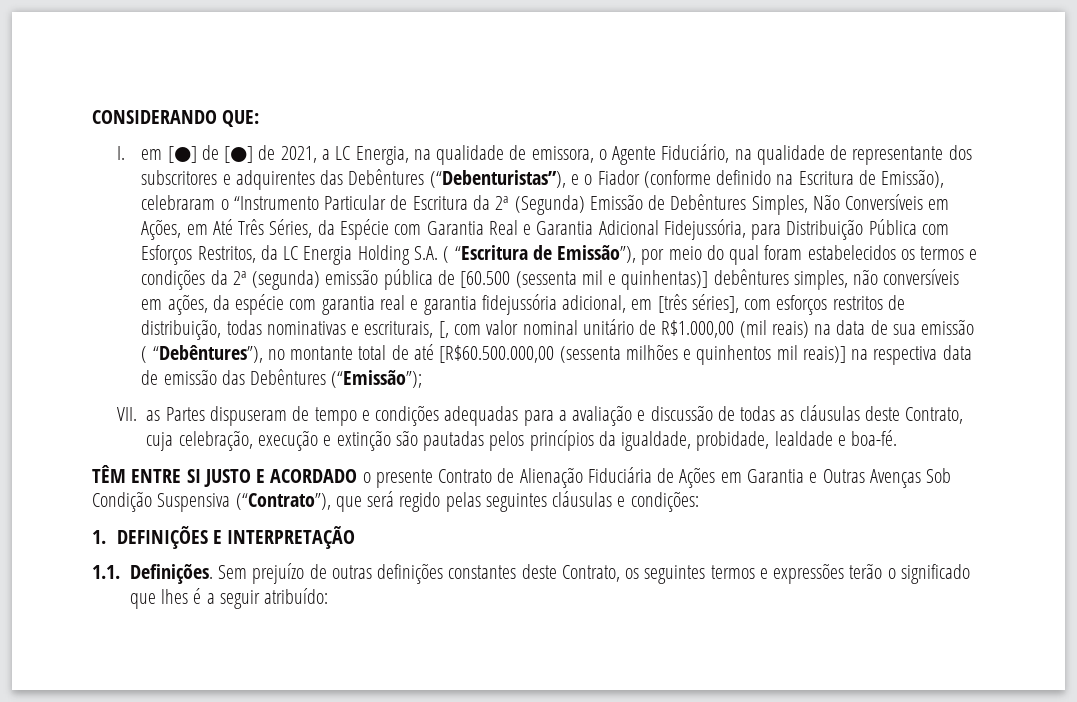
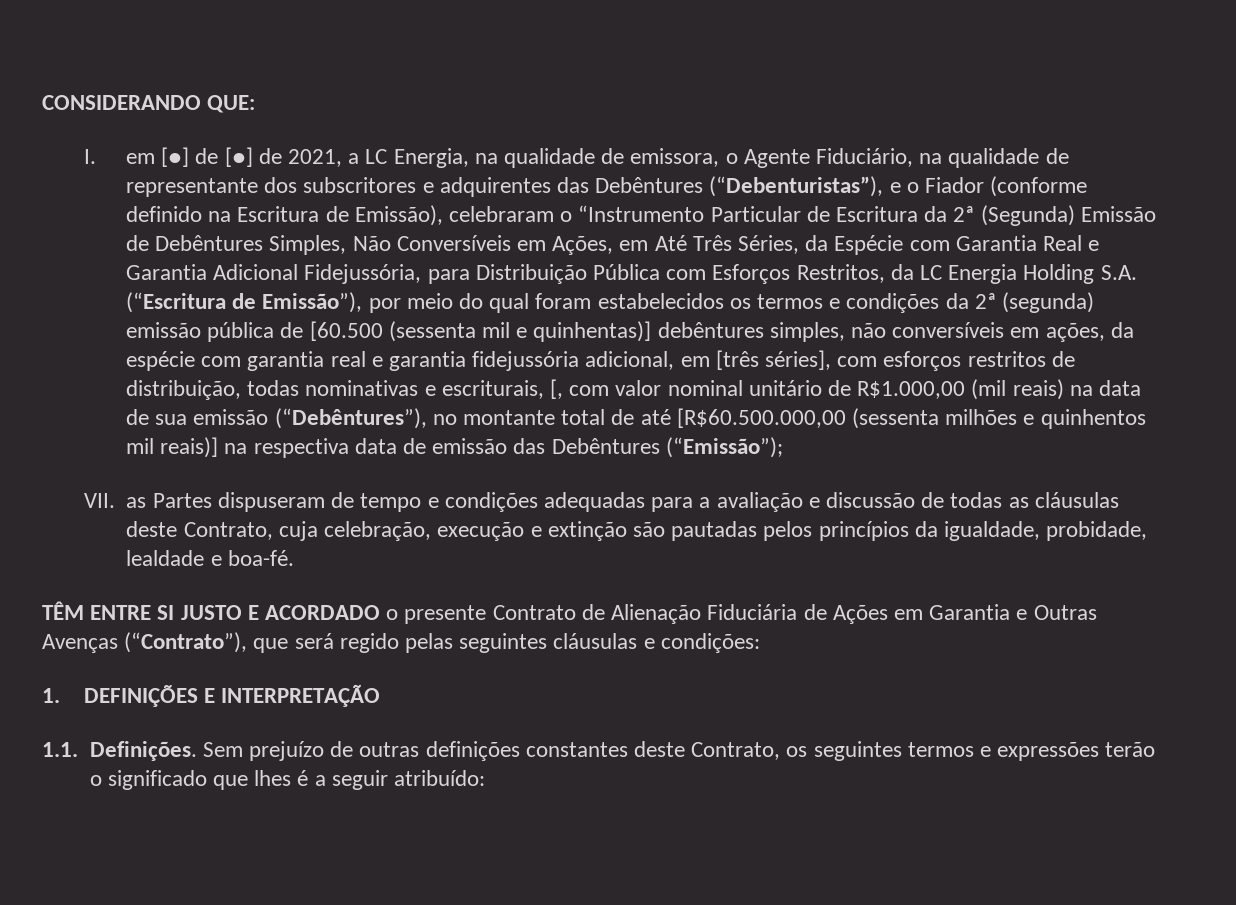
- I. em [●] de [●] de 2021, a LC Energia, na qualidade de emissora, o Agente Fiduciário, na qualidade de representante dos subscritores e adquirentes das Debêntures (“Debenturistas”), e o Fiador (conforme definido na Escritura de Emissão), celebraram o “Instrumento Particular de Escritura da 2ª (Segunda) Emissão de Debêntures Simples, Não Conversíveis em Ações, em Até Três Séries, da Espécie com Garantia Real e Garantia Adicional Fidejussória, para Distribuição Pública com Esforços Restritos, da LC Energia Holding S.A. ( “Escritura de Emissão”), por meio do qual foram estabelecidos os termos e condições da 2ª (segunda) emissão pública de [60.500 (sessenta mil e quinhentas)] debêntures simples, não conversíveis em ações, da espécie com garantia real e garantia fidejussória adicional, em [três séries], com esforços restritos de distribuição, todas nominativas e escriturais, [, com valor nominal unitário de R$1.000,00 (mil reais) na data de sua emissão ( “Debêntures”), no montante total de até [R$60.500.000,00 (sessenta milhões e quinhentos mil reais)] na respectiva data de emissão das Debêntures (“Emissão”);
+ I. em [●] de [●] de 2021, a LC Energia, na qualidade de emissora, o Agente Fiduciário, na qualidade de representante dos subscritores e adquirentes das Debêntures (“Debenturistas”), e o Fiador (conforme definido na Escritura de Emissão), celebraram o “Instrumento Particular de Escritura da 2ª (Segunda) Emissão de Debêntures Simples, Não Conversíveis em Ações, em Até Três Séries, da Espécie com Garantia Real e Garantia Adicional Fidejussória, para Distribuição Pública com Esforços Restritos, da LC Energia Holding S.A. (“Escritura de Emissão”), por meio do qual foram estabelecidos os termos e condições da 2ª (segunda) emissão pública de [60.500 (sessenta mil e quinhentas)] debêntures simples, não conversíveis em ações, da espécie com garantia real e garantia fidejussória adicional, em [três séries], com esforços restritos de distribuição, todas nominativas e escriturais, [, com valor nominal unitário de R$1.000,00 (mil reais) na data de sua emissão (“Debêntures”), no montante total de até [R$60.500.000,00 (sessenta milhões e quinhentos mil reais)] na respectiva data de emissão das Debêntures (“Emissão”);
- TÊM ENTRE SI JUSTO E ACORDADO o presente Contrato de Alienação Fiduciária de Ações em Garantia e Outras Avenças Sob Condição Suspensiva (“Contrato”), que será regido pelas seguintes cláusulas e condições:
+ TÊM ENTRE SI JUSTO E ACORDADO o presente Contrato de Alienação Fiduciária de Ações em Garantia e Outras Avenças (“Contrato”), que será regido pelas seguintes cláusulas e condições:

